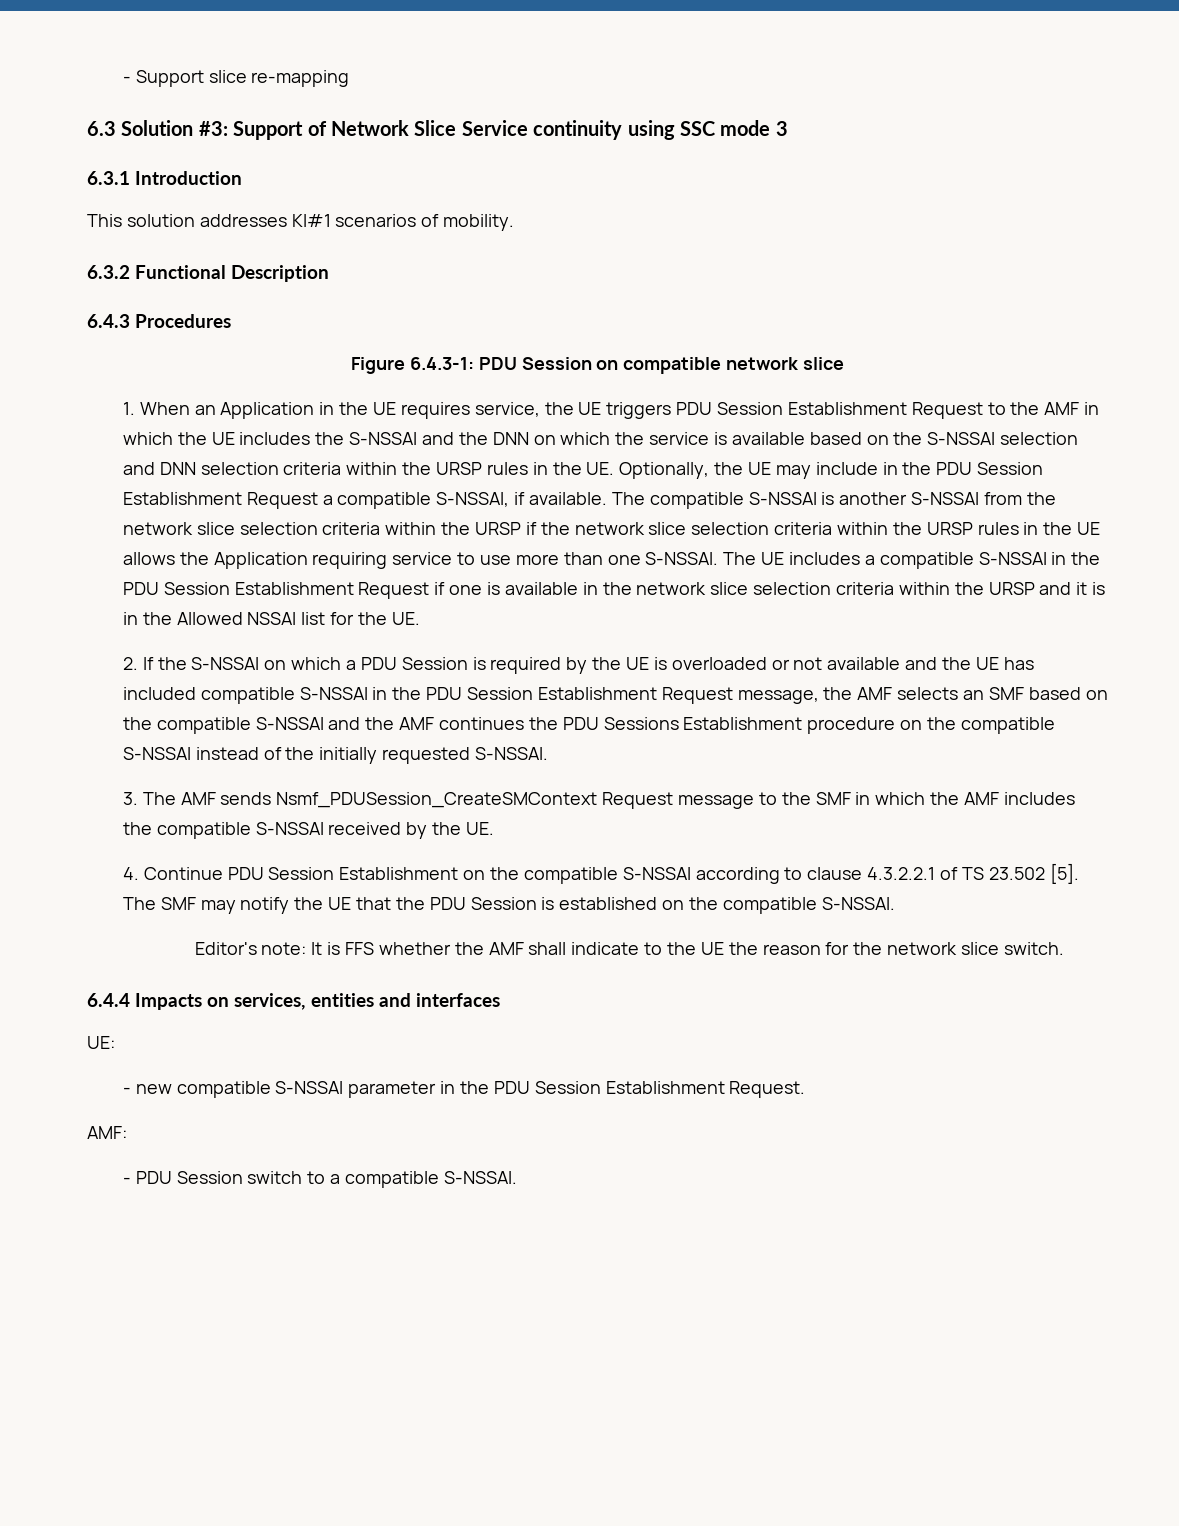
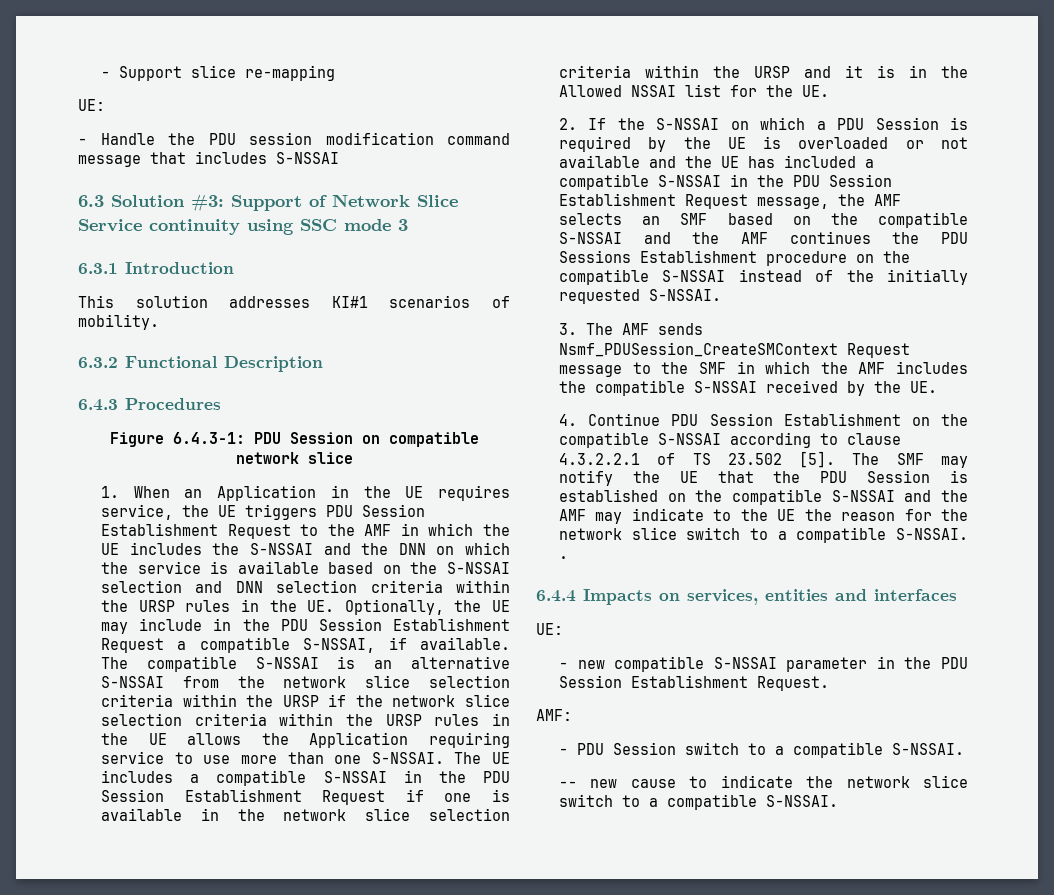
  - Support slice re-mapping
+ UE:
+ - Handle the PDU session modification command message that includes S-NSSAI
- The compatible S-NSSAI is another S-NSSAI from the network slice selection criteria within the URSP if the network slice selection criteria within the URSP rules in the UE allows the Application requiring service to use more than one S-NSSAI.
+ The compatible S-NSSAI is an alternative S-NSSAI from the network slice selection criteria within the URSP if the network slice selection criteria within the URSP rules in the UE allows the Application requiring service to use more than one S-NSSAI.
- 2. If the S-NSSAI on which a PDU Session is required by the UE is overloaded or not available and the UE has included compatible S-NSSAI in the PDU Session Establishment Request message, the AMF selects an SMF based on the compatible S-NSSAI and the AMF continues the PDU Sessions Establishment procedure on the compatible S-NSSAI instead of the initially requested S-NSSAI.
+ 2. If the S-NSSAI on which a PDU Session is required by the UE is overloaded or not available and the UE has included a compatible S-NSSAI in the PDU Session Establishment Request message, the AMF selects an SMF based on the compatible S-NSSAI and the AMF continues the PDU Sessions Establishment procedure on the compatible S-NSSAI instead of the initially requested S-NSSAI.
- The SMF may notify the UE that the PDU Session is established on the compatible S-NSSAI.
- Editor's note: It is FFS whether the AMF shall indicate to the UE the reason for the network slice switch.
+ The SMF may notify the UE that the PDU Session is established on the compatible S-NSSAI and the AMF may indicate to the UE the reason for the network slice switch to a compatible S-NSSAI. .
+ -- new cause to indicate the network slice switch to a compatible S-NSSAI.

